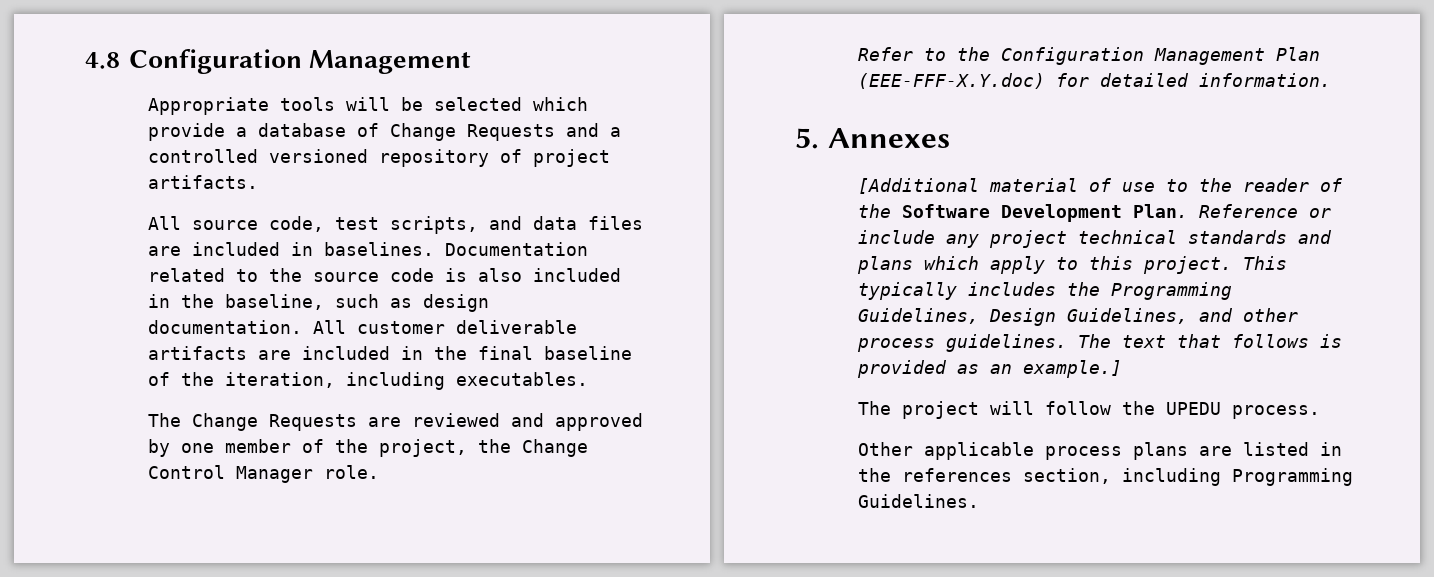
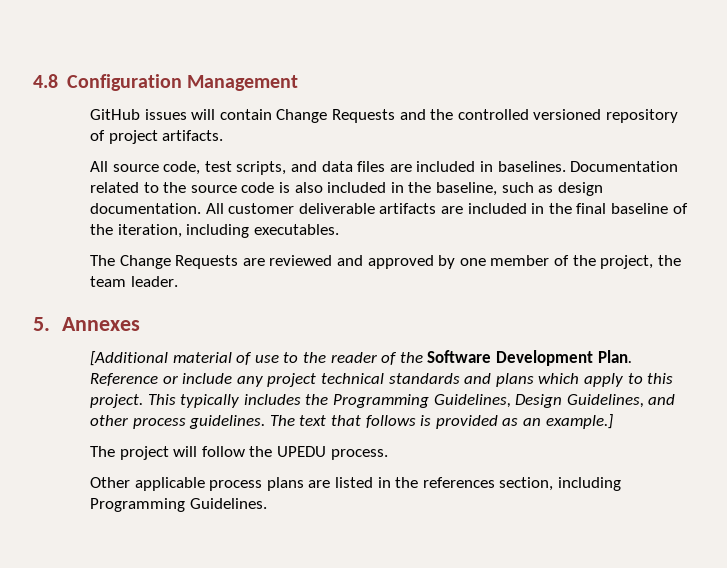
- Appropriate tools will be selected which provide a database of Change Requests and a controlled versioned repository of project artifacts.
+ GitHub issues will contain Change Requests and the controlled versioned repository of project artifacts.
- The Change Requests are reviewed and approved by one member of the project, the Change Control Manager role.
- Refer to the Configuration Management Plan (EEE-FFF-X.Y.doc) for detailed information.
+ The Change Requests are reviewed and approved by one member of the project, the team leader.

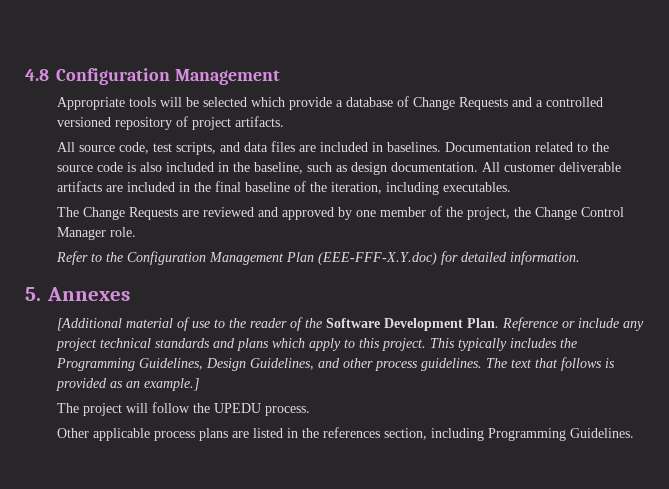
- GitHub issues will contain Change Requests and the controlled versioned repository of project artifacts.
+ Appropriate tools will be selected which provide a database of Change Requests and a controlled versioned repository of project artifacts.
- The Change Requests are reviewed and approved by one member of the project, the team leader.
+ The Change Requests are reviewed and approved by one member of the project, the Change Control Manager role.
+ Refer to the Configuration Management Plan (EEE-FFF-X.Y.doc) for detailed information.

